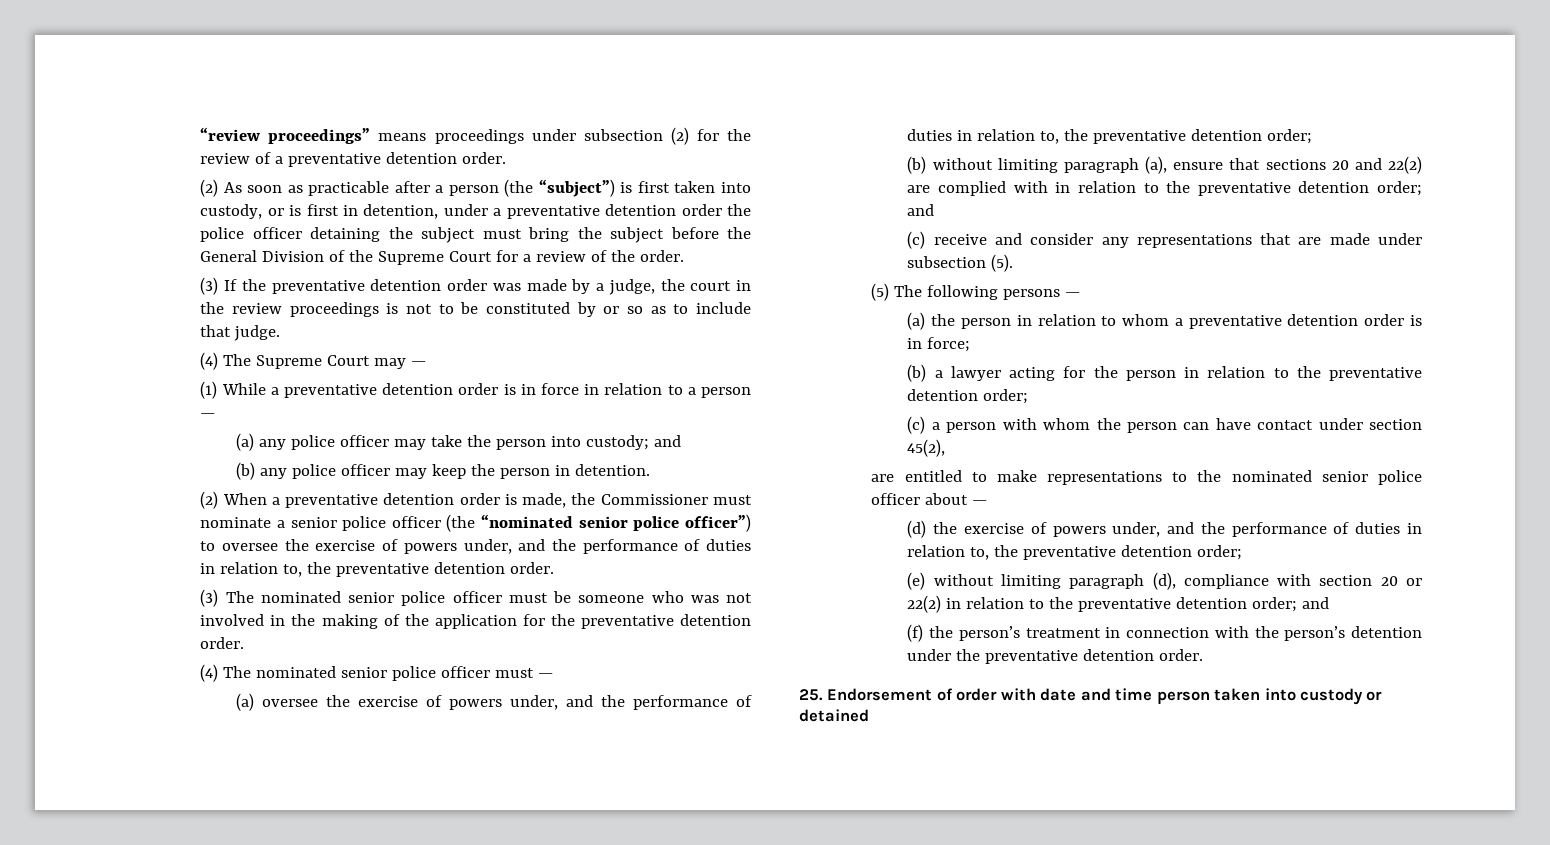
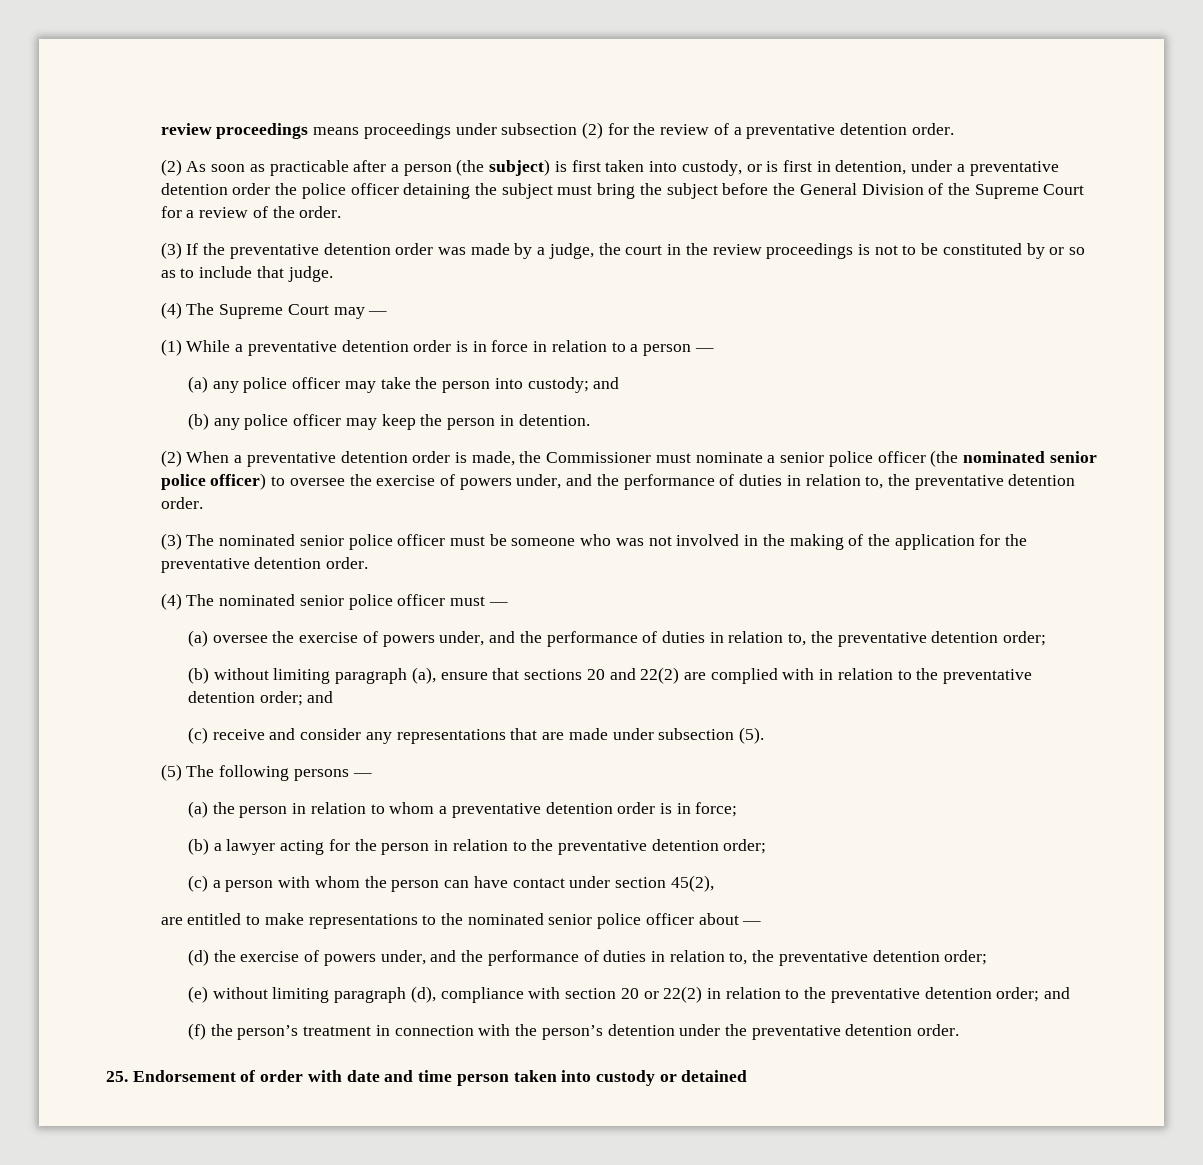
- “review proceedings” means proceedings under subsection (2) for the review of a preventative detention order.
+ review proceedings means proceedings under subsection (2) for the review of a preventative detention order.
- (2) As soon as practicable after a person (the “subject”) is first taken into custody, or is first in detention, under a preventative detention order the police officer detaining the subject must bring the subject before the General Division of the Supreme Court for a review of the order.
+ (2) As soon as practicable after a person (the subject) is first taken into custody, or is first in detention, under a preventative detention order the police officer detaining the subject must bring the subject before the General Division of the Supreme Court for a review of the order.
- (2) When a preventative detention order is made, the Commissioner must nominate a senior police officer (the “nominated senior police officer”) to oversee the exercise of powers under, and the performance of duties in relation to, the preventative detention order.
+ (2) When a preventative detention order is made, the Commissioner must nominate a senior police officer (the nominated senior police officer) to oversee the exercise of powers under, and the performance of duties in relation to, the preventative detention order.

